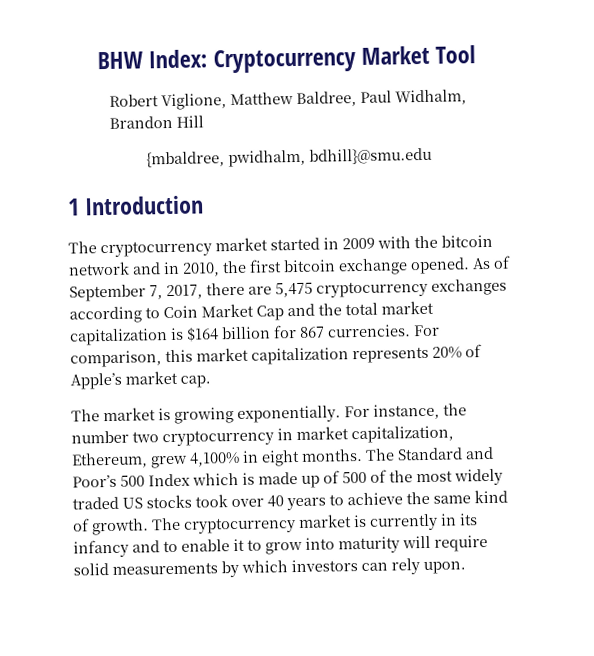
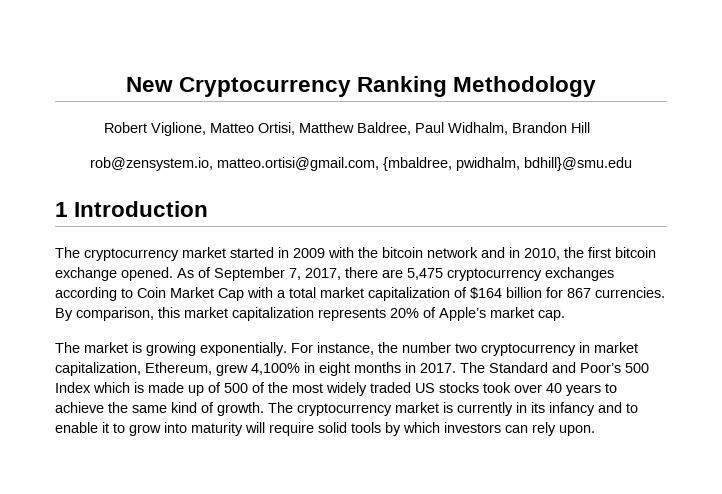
- BHW Index: Cryptocurrency Market Tool
+ New Cryptocurrency Ranking Methodology
- Robert Viglione, Matthew Baldree, Paul Widhalm, Brandon Hill
+ Robert Viglione, Matteo Ortisi, Matthew Baldree, Paul Widhalm, Brandon Hill
- {mbaldree, pwidhalm, bdhill}@smu.edu
+ rob@zensystem.io, matteo.ortisi@gmail.com, {mbaldree, pwidhalm, bdhill}@smu.edu
- As of September 7, 2017, there are 5,475 cryptocurrency exchanges according to Coin Market Cap and the total market capitalization is $164 billion for 867 currencies.
+ As of September 7, 2017, there are 5,475 cryptocurrency exchanges according to Coin Market Cap with a total market capitalization of $164 billion for 867 currencies.
- For comparison, this market capitalization represents 20% of Apple’s market cap.
+ By comparison, this market capitalization represents 20% of Apple’s market cap.
- For instance, the number two cryptocurrency in market capitalization, Ethereum, grew 4,100% in eight months.
+ For instance, the number two cryptocurrency in market capitalization, Ethereum, grew 4,100% in eight months in 2017.
- The cryptocurrency market is currently in its infancy and to enable it to grow into maturity will require solid measurements by which investors can rely upon.
+ The cryptocurrency market is currently in its infancy and to enable it to grow into maturity will require solid tools by which investors can rely upon.

